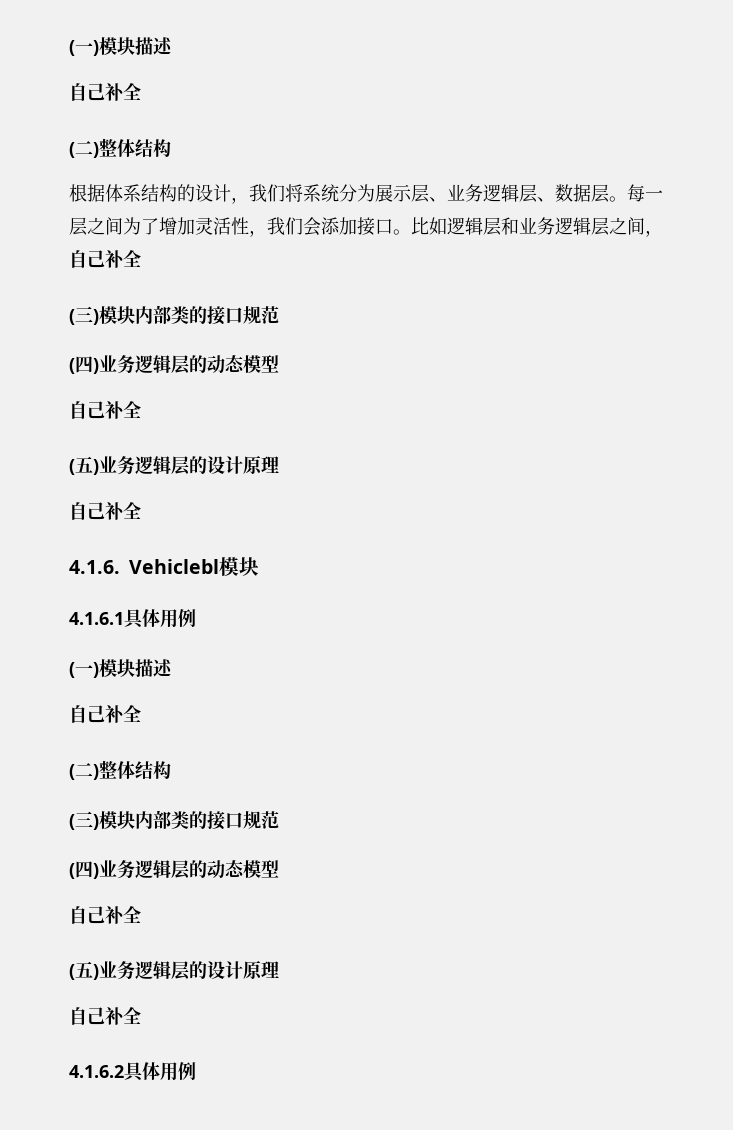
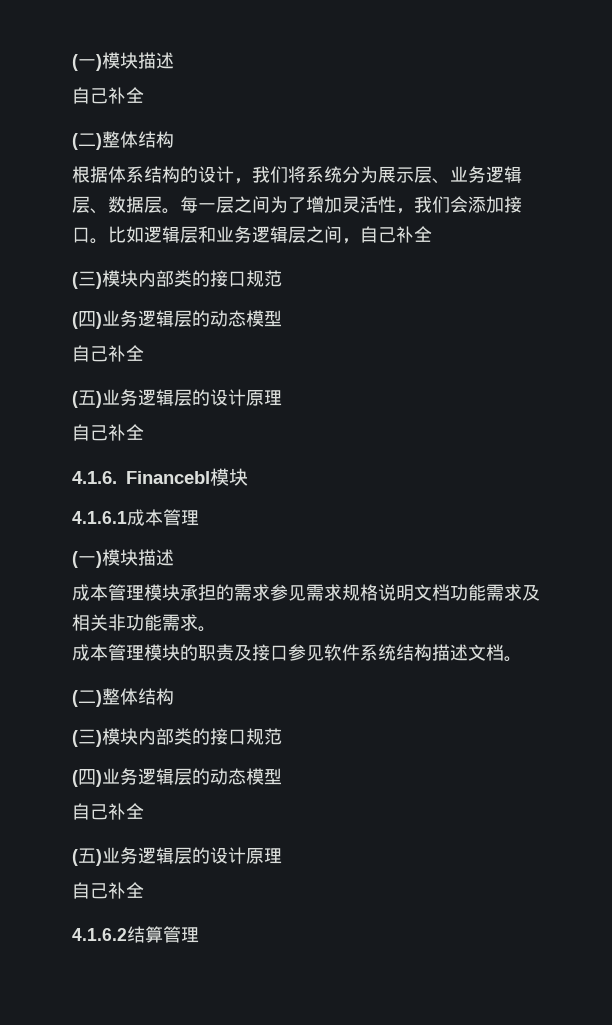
- 4.1.6. Vehiclebl模块
+ 4.1.6. Financebl模块
- 4.1.6.1具体用例
+ 4.1.6.1成本管理
  (一)模块描述
- 自己补全
+ 成本管理模块承担的需求参见需求规格说明文档功能需求及相关非功能需求。
+ 成本管理模块的职责及接口参见软件系统结构描述文档。
- 4.1.6.2具体用例
+ 4.1.6.2结算管理

